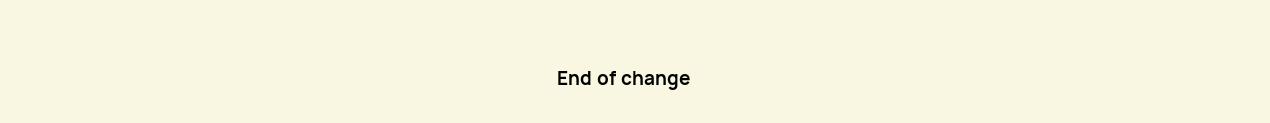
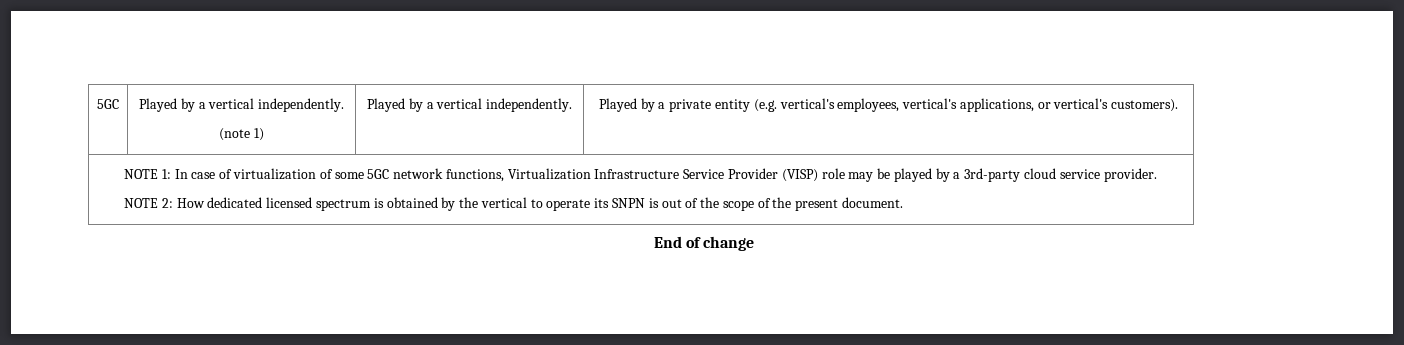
+ 5GC | Played by a vertical independently.
+ (note 1) | Played by a vertical independently. | Played by a private entity (e.g. vertical's employees, vertical's applications, or vertical's customers).
+ NOTE 1: In case of virtualization of some 5GC network functions, Virtualization Infrastructure Service Provider (VISP) role may be played by a 3rd-party cloud service provider.
+ NOTE 2: How dedicated licensed spectrum is obtained by the vertical to operate its SNPN is out of the scope of the present document.

